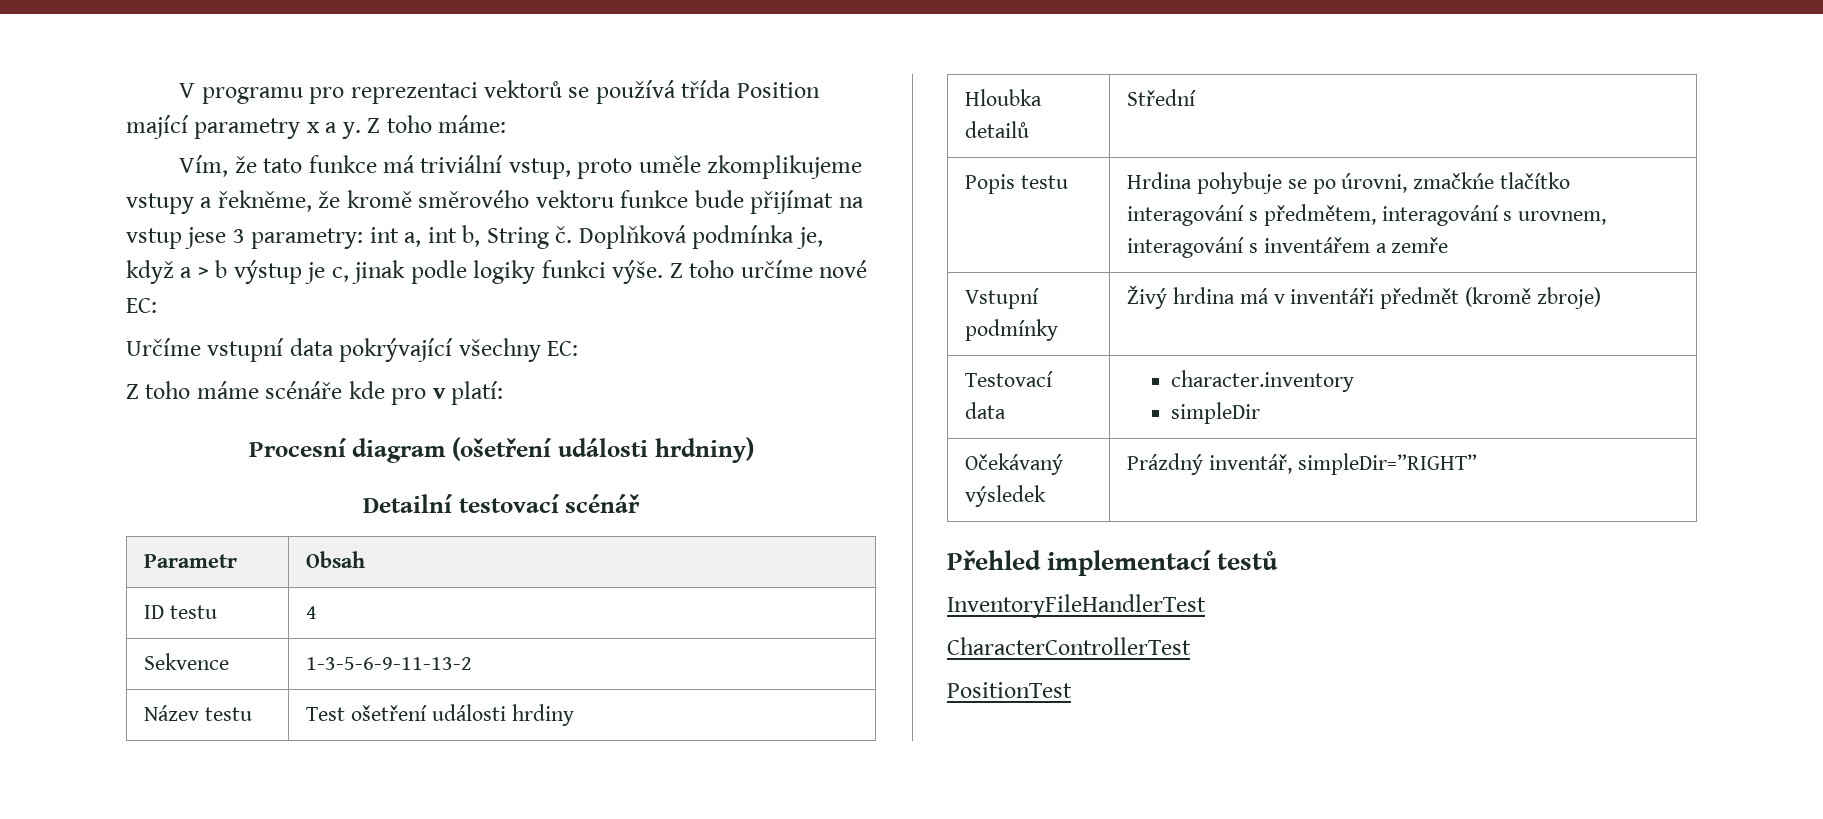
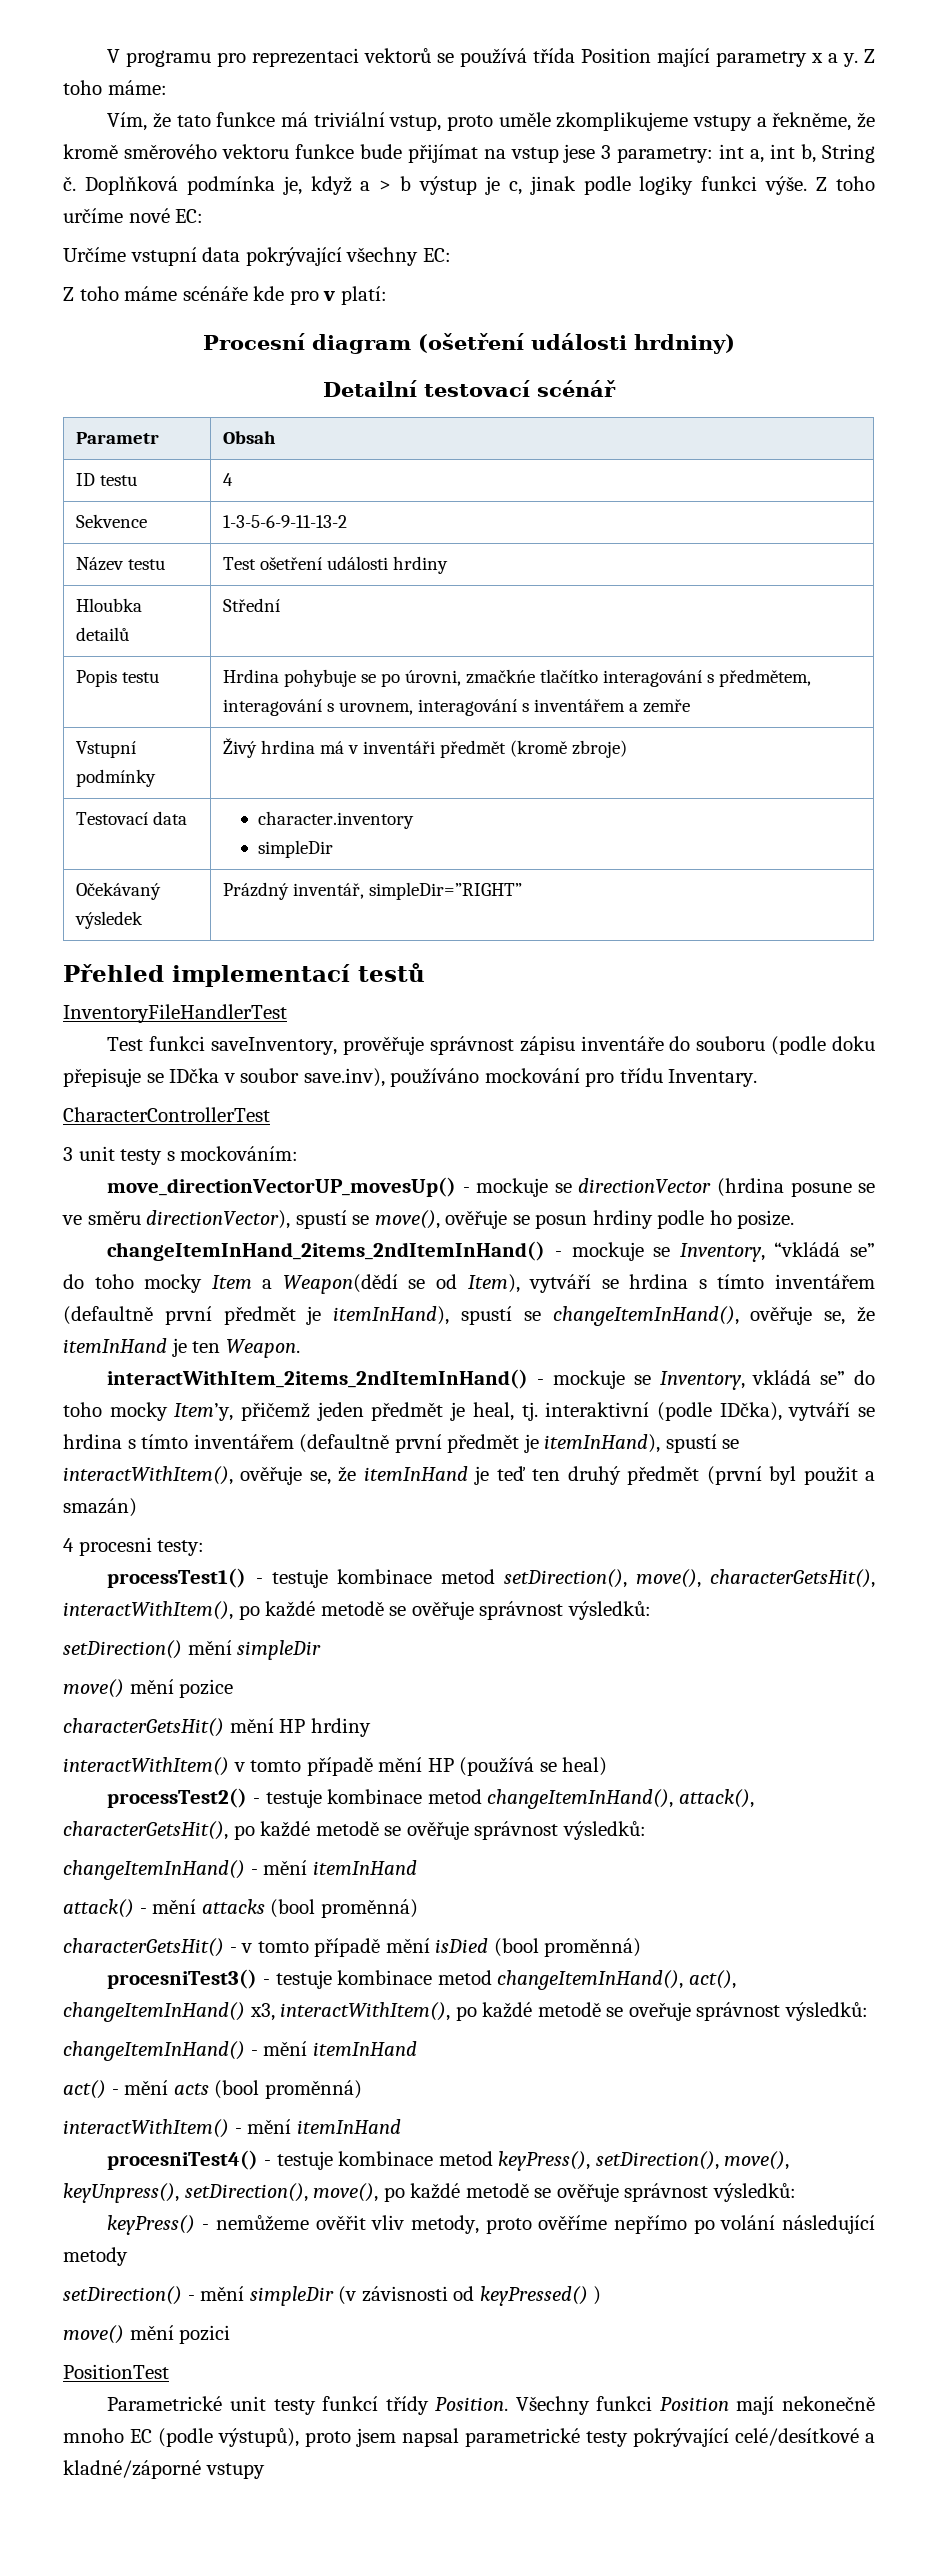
+ Test funkci saveInventory, prověřuje správnost zápisu inventáře do souboru (podle doku přepisuje se IDčka v soubor save.inv), používáno mockování pro třídu Inventary.
  CharacterControllerTest
+ 3 unit testy s mockováním:
+ move_directionVectorUP_movesUp() - mockuje se directionVector (hrdina posune se ve směru directionVector), spustí se move(), ověřuje se posun hrdiny podle ho posize.
+ changeItemInHand_2items_2ndItemInHand() - mockuje se Inventory, “vkládá se” do toho mocky Item a Weapon(dědí se od Item), vytváří se hrdina s tímto inventářem (defaultně první předmět je itemInHand), spustí se changeItemInHand(), ověřuje se, že itemInHand je ten Weapon.
+ interactWithItem_2items_2ndItemInHand() - mockuje se Inventory, vkládá se” do toho mocky Item’y, přičemž jeden předmět je heal, tj. interaktivní (podle IDčka), vytváří se hrdina s tímto inventářem (defaultně první předmět je itemInHand), spustí se interactWithItem(), ověřuje se, že itemInHand je teď ten druhý předmět (první byl použit a smazán)
+ 4 procesni testy:
+ processTest1() - testuje kombinace metod setDirection(), move(), characterGetsHit(), interactWithItem(), po každé metodě se ověřuje správnost výsledků:
+ setDirection() mění simpleDir
+ move() mění pozice
+ characterGetsHit() mění HP hrdiny
+ interactWithItem() v tomto případě mění HP (používá se heal)
+ processTest2() - testuje kombinace metod changeItemInHand(), attack(), characterGetsHit(), po každé metodě se ověřuje správnost výsledků:
+ changeItemInHand() - mění itemInHand
+ attack() - mění attacks (bool proměnná)
+ characterGetsHit() - v tomto případě mění isDied (bool proměnná)
+ procesniTest3() - testuje kombinace metod changeItemInHand(), act(), changeItemInHand() x3, interactWithItem(), po každé metodě se oveřuje správnost výsledků:
+ changeItemInHand() - mění itemInHand
+ act() - mění acts (bool proměnná)
+ interactWithItem() - mění itemInHand
+ procesniTest4() - testuje kombinace metod keyPress(), setDirection(), move(), keyUnpress(), setDirection(), move(), po každé metodě se ověřuje správnost výsledků:
+ keyPress() - nemůžeme ověřit vliv metody, proto ověříme nepřímo po volání následující metody
+ setDirection() - mění simpleDir (v závisnosti od keyPressed() )
+ move() mění pozici
  PositionTest
+ Parametrické unit testy funkcí třídy Position. Všechny funkci Position mají nekonečně mnoho EC (podle výstupů), proto jsem napsal parametrické testy pokrývající celé/desítkové a kladné/záporné vstupy

